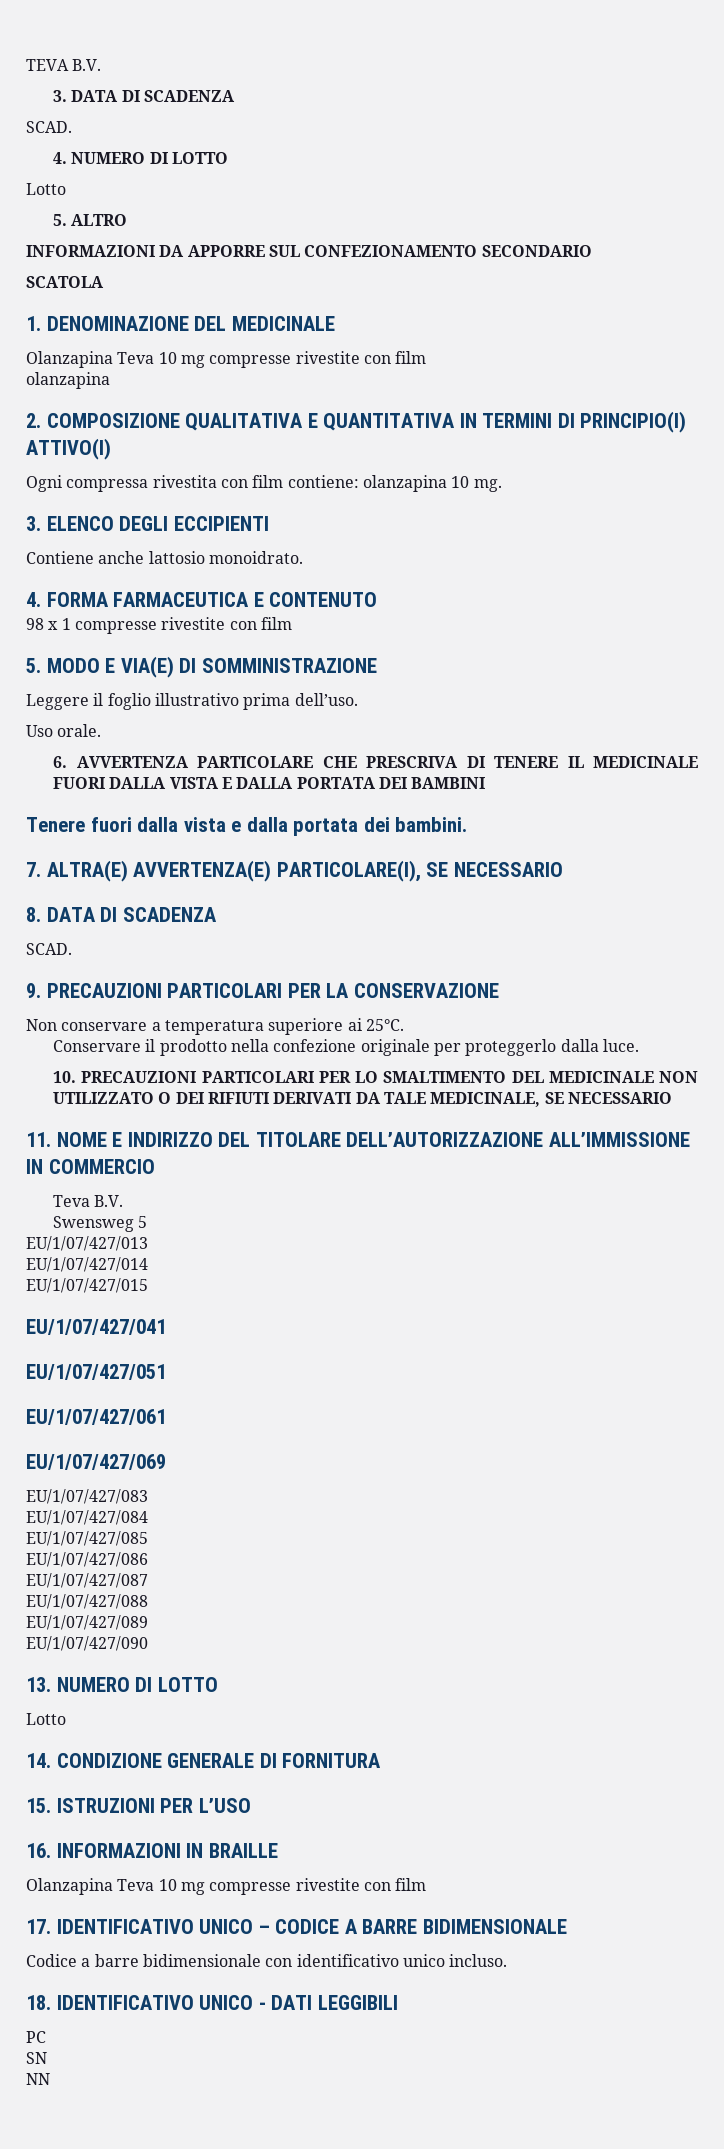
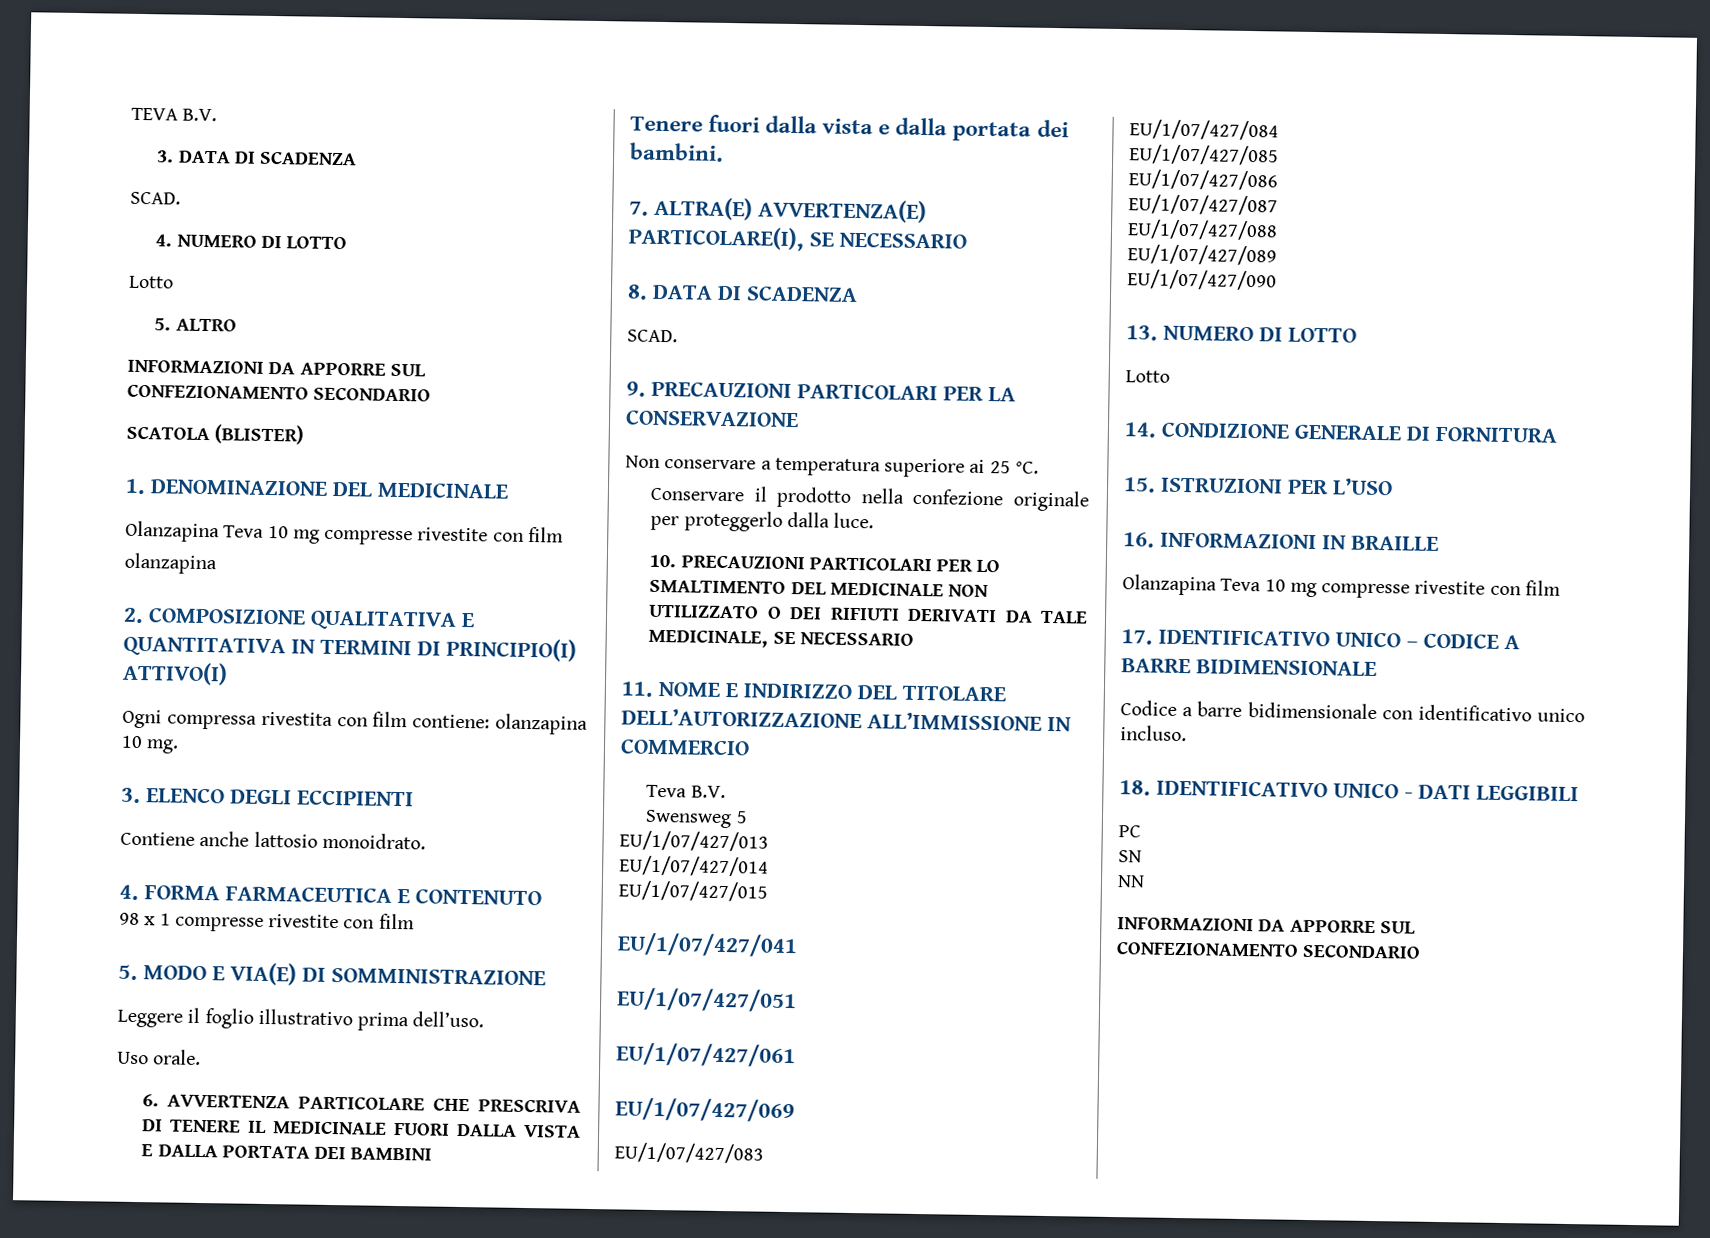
- SCATOLA
+ SCATOLA (BLISTER)
- Non conservare a temperatura superiore ai 25°C.
+ Non conservare a temperatura superiore ai 25 °C.
  NN
+ INFORMAZIONI DA APPORRE SUL CONFEZIONAMENTO SECONDARIO

